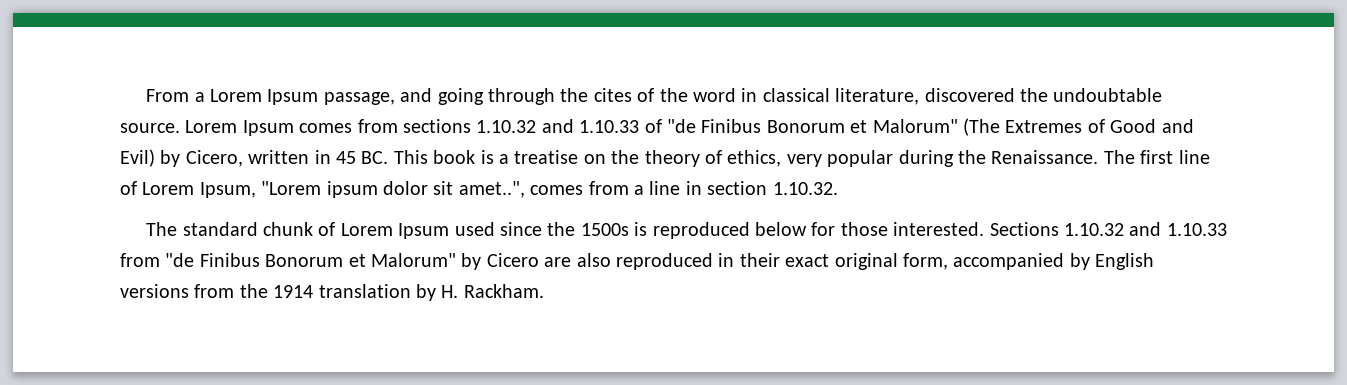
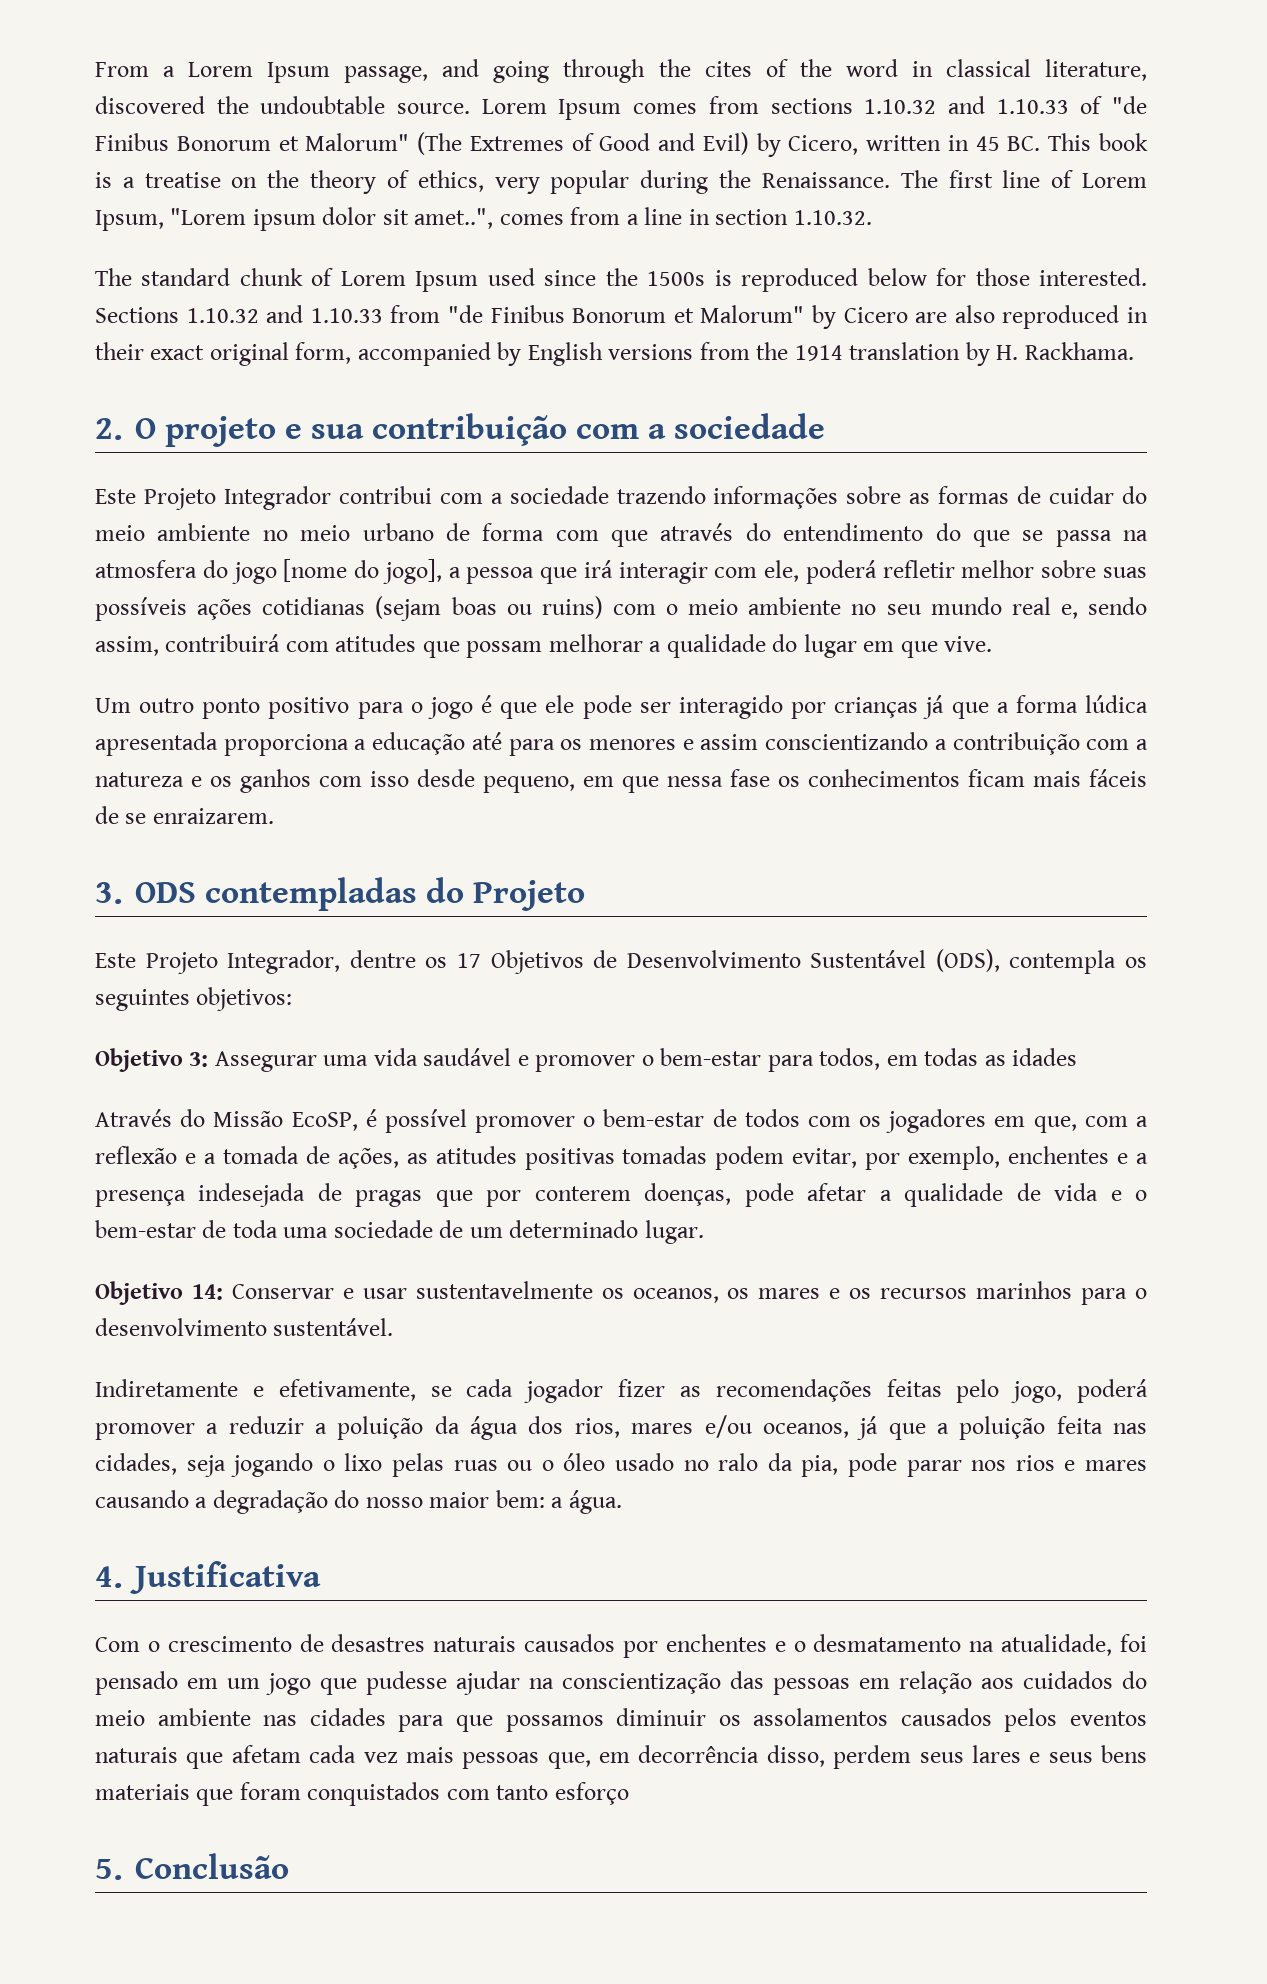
- Sections 1.10.32 and 1.10.33 from "de Finibus Bonorum et Malorum" by Cicero are also reproduced in their exact original form, accompanied by English versions from the 1914 translation by H. Rackham.
+ Sections 1.10.32 and 1.10.33 from "de Finibus Bonorum et Malorum" by Cicero are also reproduced in their exact original form, accompanied by English versions from the 1914 translation by H. Rackhama.
+ 2. O projeto e sua contribuição com a sociedade
+ Este Projeto Integrador contribui com a sociedade trazendo informações sobre as formas de cuidar do meio ambiente no meio urbano de forma com que através do entendimento do que se passa na atmosfera do jogo [nome do jogo], a pessoa que irá interagir com ele, poderá refletir melhor sobre suas possíveis ações cotidianas (sejam boas ou ruins) com o meio ambiente no seu mundo real e, sendo assim, contribuirá com atitudes que possam melhorar a qualidade do lugar em que vive.
+ Um outro ponto positivo para o jogo é que ele pode ser interagido por crianças já que a forma lúdica apresentada proporciona a educação até para os menores e assim conscientizando a contribuição com a natureza e os ganhos com isso desde pequeno, em que nessa fase os conhecimentos ficam mais fáceis de se enraizarem.
+ 3. ODS contempladas do Projeto
+ Este Projeto Integrador, dentre os 17 Objetivos de Desenvolvimento Sustentável (ODS), contempla os seguintes objetivos:
+ Objetivo 3: Assegurar uma vida saudável e promover o bem-estar para todos, em todas as idades
+ Através do Missão EcoSP, é possível promover o bem-estar de todos com os jogadores em que, com a reflexão e a tomada de ações, as atitudes positivas tomadas podem evitar, por exemplo, enchentes e a presença indesejada de pragas que por conterem doenças, pode afetar a qualidade de vida e o bem-estar de toda uma sociedade de um determinado lugar.
+ Objetivo 14: Conservar e usar sustentavelmente os oceanos, os mares e os recursos marinhos para o desenvolvimento sustentável.
+ Indiretamente e efetivamente, se cada jogador fizer as recomendações feitas pelo jogo, poderá promover a reduzir a poluição da água dos rios, mares e/ou oceanos, já que a poluição feita nas cidades, seja jogando o lixo pelas ruas ou o óleo usado no ralo da pia, pode parar nos rios e mares causando a degradação do nosso maior bem: a água.
+ 4. Justificativa
+ Com o crescimento de desastres naturais causados por enchentes e o desmatamento na atualidade, foi pensado em um jogo que pudesse ajudar na conscientização das pessoas em relação aos cuidados do meio ambiente nas cidades para que possamos diminuir os assolamentos causados pelos eventos naturais que afetam cada vez mais pessoas que, em decorrência disso, perdem seus lares e seus bens materiais que foram conquistados com tanto esforço
+ 5. Conclusão

